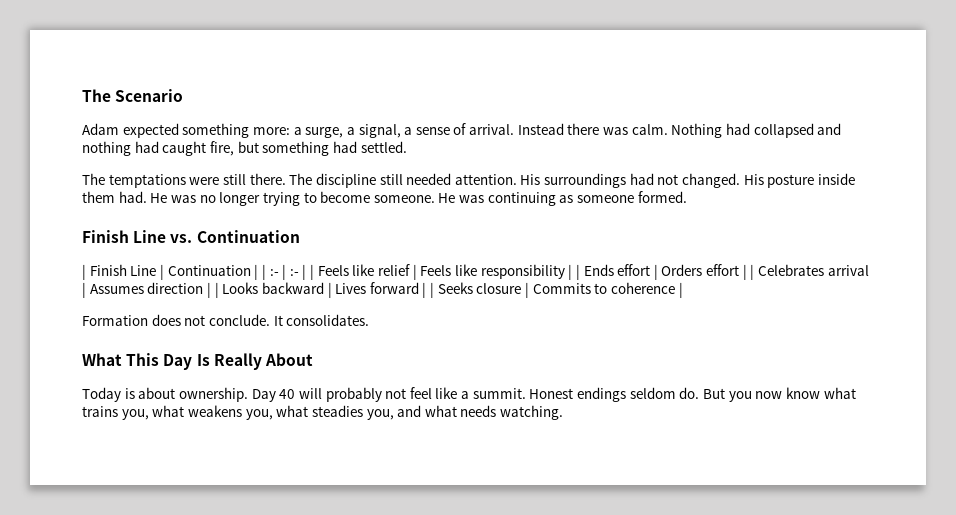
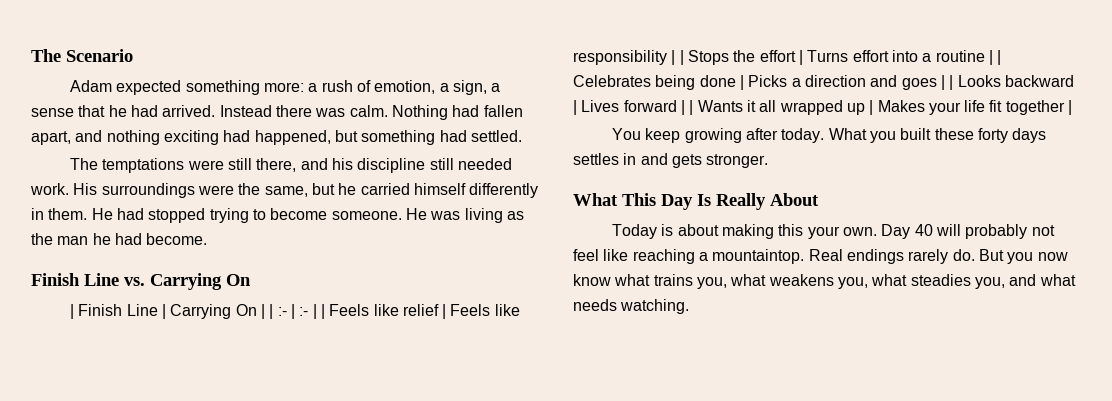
- Adam expected something more: a surge, a signal, a sense of arrival.
+ Adam expected something more: a rush of emotion, a sign, a sense that he had arrived.
- Nothing had collapsed and nothing had caught fire, but something had settled.
+ Nothing had fallen apart, and nothing exciting had happened, but something had settled.
- The temptations were still there. The discipline still needed attention.
+ The temptations were still there, and his discipline still needed work.
- His surroundings had not changed. His posture inside them had. He was no longer trying to become someone.
+ His surroundings were the same, but he carried himself differently in them. He had stopped trying to become someone.
- He was continuing as someone formed.
+ He was living as the man he had become.
- Finish Line vs. Continuation
+ Finish Line vs. Carrying On
- | Finish Line | Continuation | | :- | :- | | Feels like relief | Feels like responsibility | | Ends effort | Orders effort | | Celebrates arrival | Assumes direction | | Looks backward | Lives forward | | Seeks closure | Commits to coherence |
- Formation does not conclude. It consolidates.
+ | Finish Line | Carrying On | | :- | :- | | Feels like relief | Feels like responsibility | | Stops the effort | Turns effort into a routine | | Celebrates being done | Picks a direction and goes | | Looks backward | Lives forward | | Wants it all wrapped up | Makes your life fit together |
+ You keep growing after today. What you built these forty days settles in and gets stronger.
- Today is about ownership.
+ Today is about making this your own.
- Day 40 will probably not feel like a summit. Honest endings seldom do.
+ Day 40 will probably not feel like reaching a mountaintop. Real endings rarely do.

